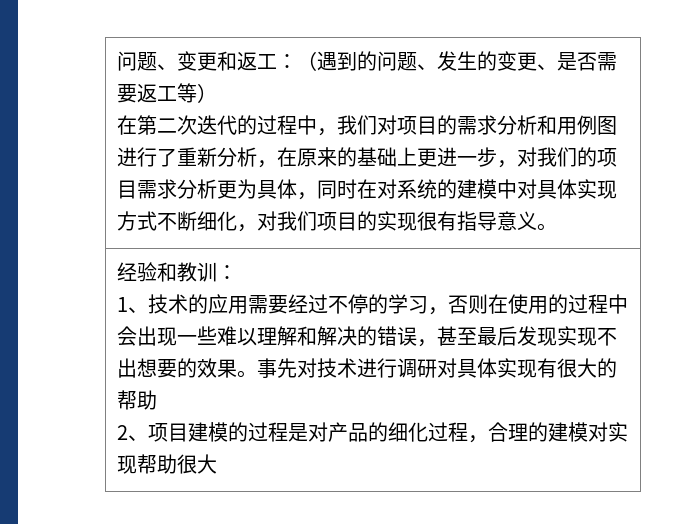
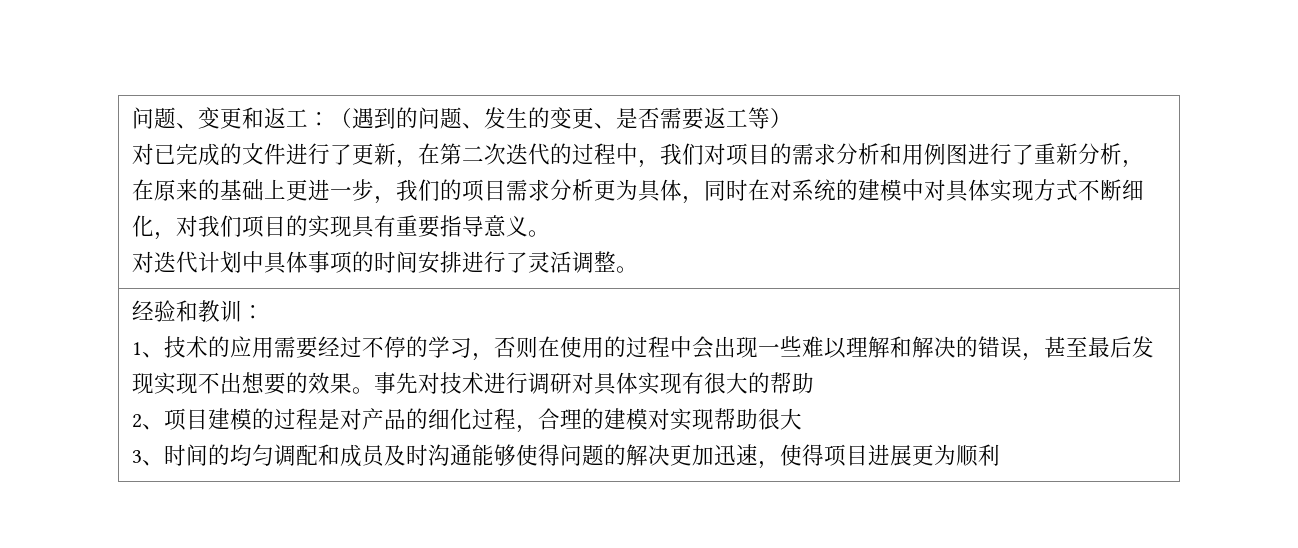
- 在第二次迭代的过程中，我们对项目的需求分析和用例图进行了重新分析，在原来的基础上更进一步，对我们的项目需求分析更为具体，同时在对系统的建模中对具体实现方式不断细化，对我们项目的实现很有指导意义。
+ 对已完成的文件进行了更新，在第二次迭代的过程中，我们对项目的需求分析和用例图进行了重新分析，在原来的基础上更进一步，我们的项目需求分析更为具体，同时在对系统的建模中对具体实现方式不断细化，对我们项目的实现具有重要指导意义。
+ 对迭代计划中具体事项的时间安排进行了灵活调整。
+ 3、时间的均匀调配和成员及时沟通能够使得问题的解决更加迅速，使得项目进展更为顺利

